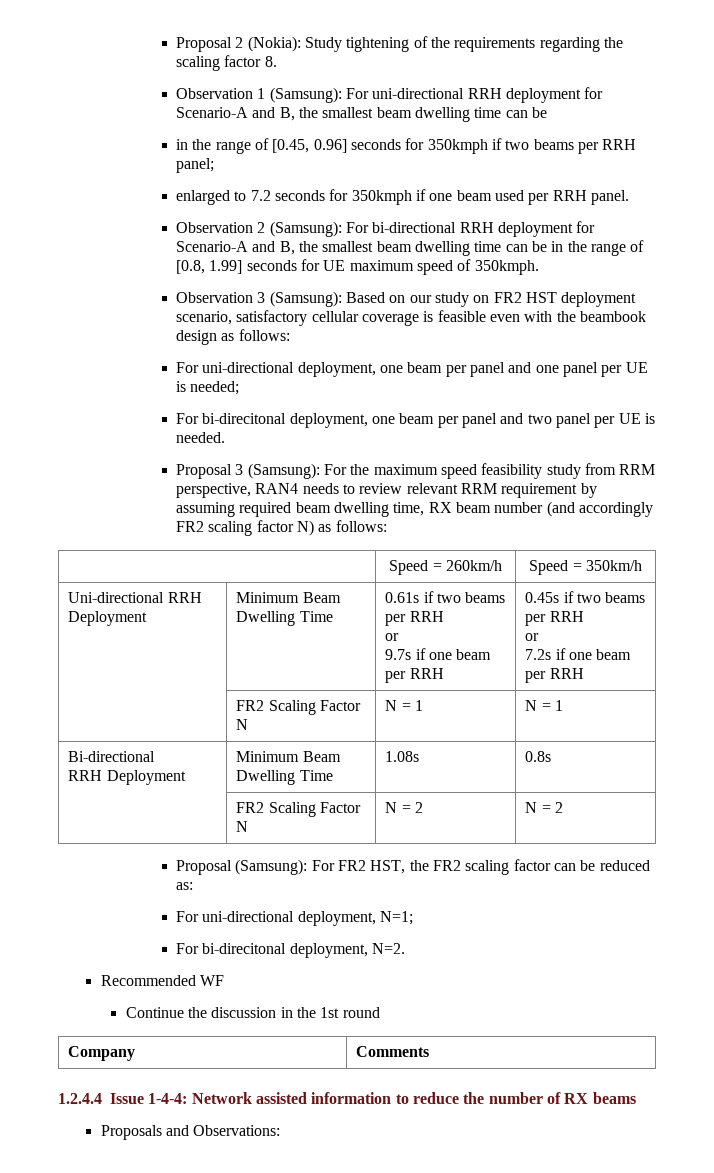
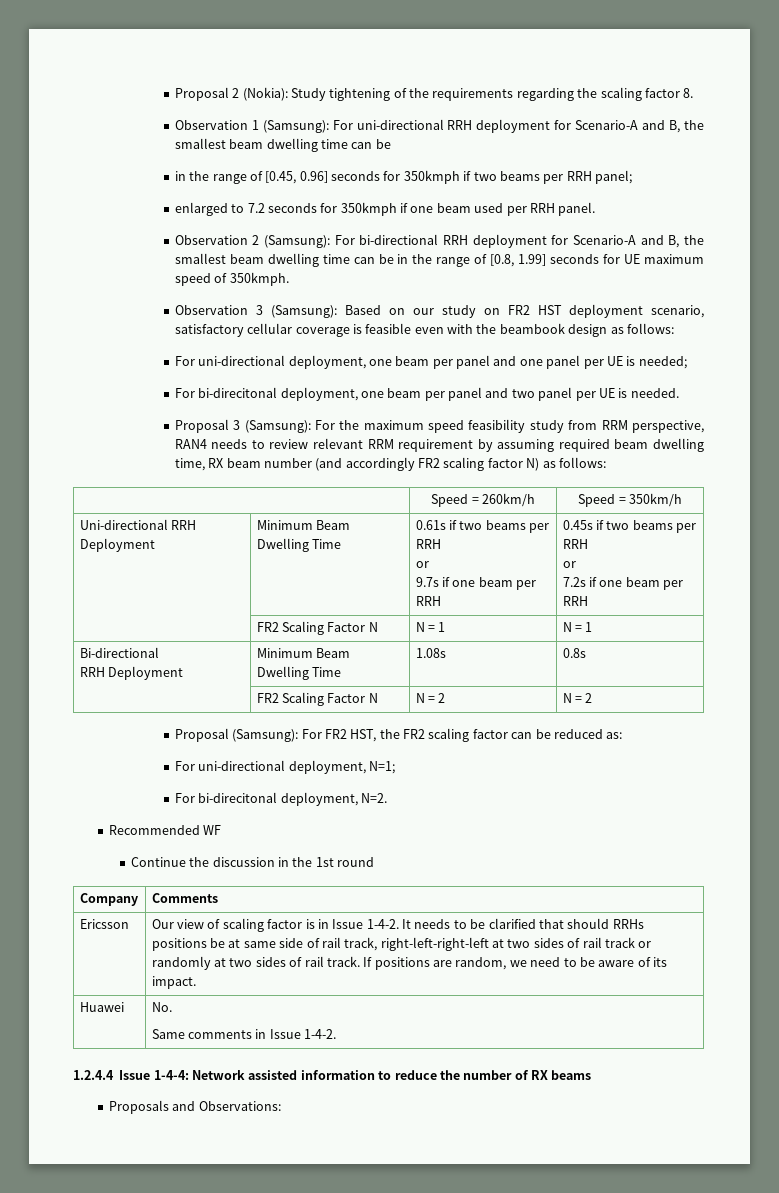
+ Ericsson | Our view of scaling factor is in Issue 1-4-2. It needs to be clarified that should RRHs positions be at same side of rail track, right-left-right-left at two sides of rail track or randomly at two sides of rail track. If positions are random, we need to be aware of its impact.
+ Huawei | No.
+ Same comments in Issue 1-4-2.

